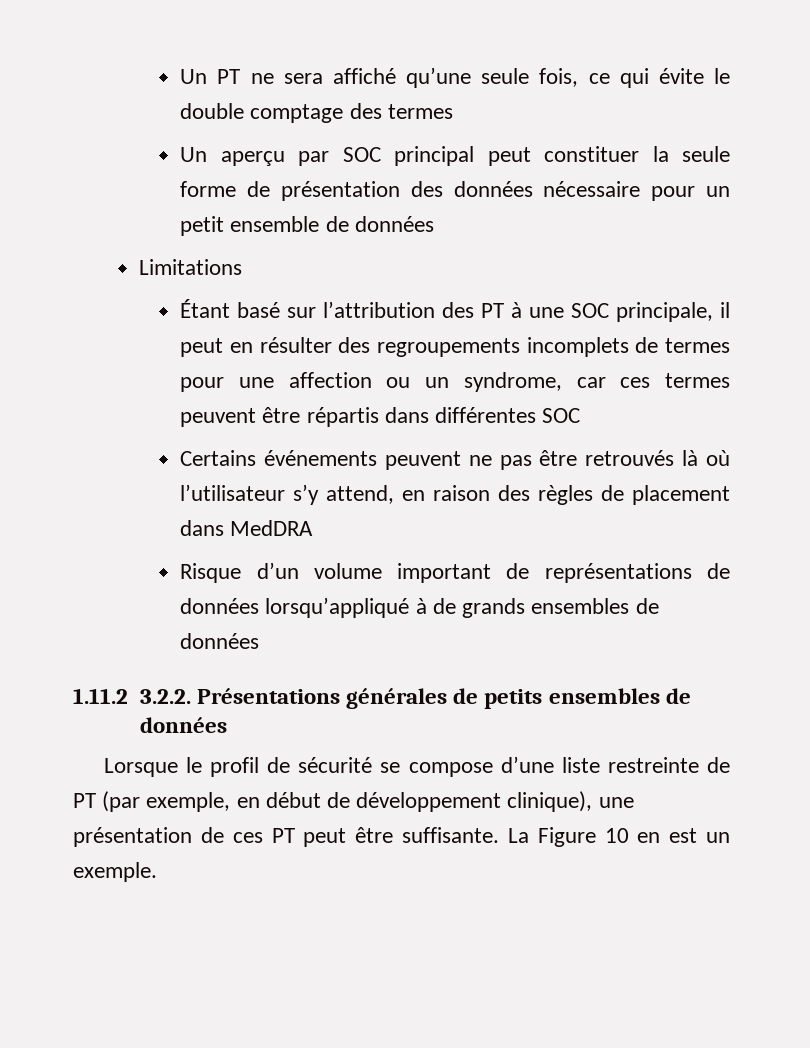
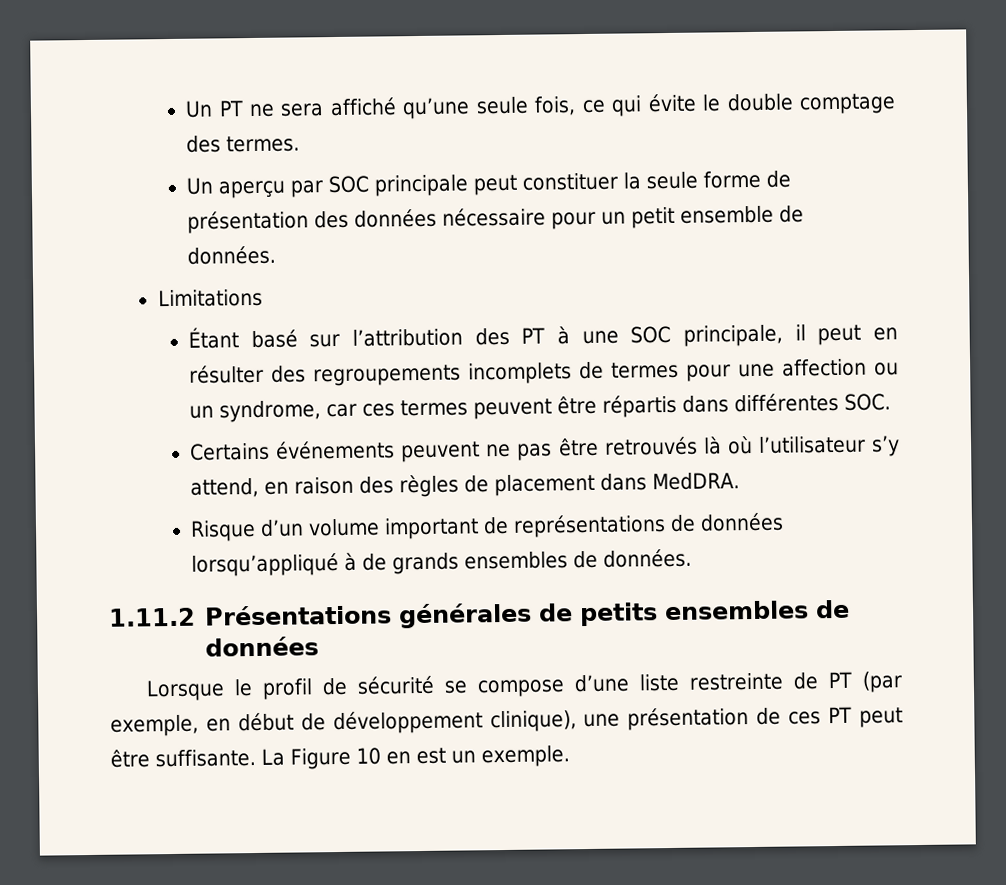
- Un PT ne sera affiché qu’une seule fois, ce qui évite le double comptage des termes
+ Un PT ne sera affiché qu’une seule fois, ce qui évite le double comptage des termes.
- Un aperçu par SOC principal peut constituer la seule forme de présentation des données nécessaire pour un petit ensemble de données
+ Un aperçu par SOC principale peut constituer la seule forme de présentation des données nécessaire pour un petit ensemble de données.
- Étant basé sur l’attribution des PT à une SOC principale, il peut en résulter des regroupements incomplets de termes pour une affection ou un syndrome, car ces termes peuvent être répartis dans différentes SOC
+ Étant basé sur l’attribution des PT à une SOC principale, il peut en résulter des regroupements incomplets de termes pour une affection ou un syndrome, car ces termes peuvent être répartis dans différentes SOC.
- Certains événements peuvent ne pas être retrouvés là où l’utilisateur s’y attend, en raison des règles de placement dans MedDRA
+ Certains événements peuvent ne pas être retrouvés là où l’utilisateur s’y attend, en raison des règles de placement dans MedDRA.
- Risque d’un volume important de représentations de données lorsqu’appliqué à de grands ensembles de données
+ Risque d’un volume important de représentations de données lorsqu’appliqué à de grands ensembles de données.
- 1.11.2 3.2.2. Présentations générales de petits ensembles de données
+ 1.11.2 Présentations générales de petits ensembles de données

